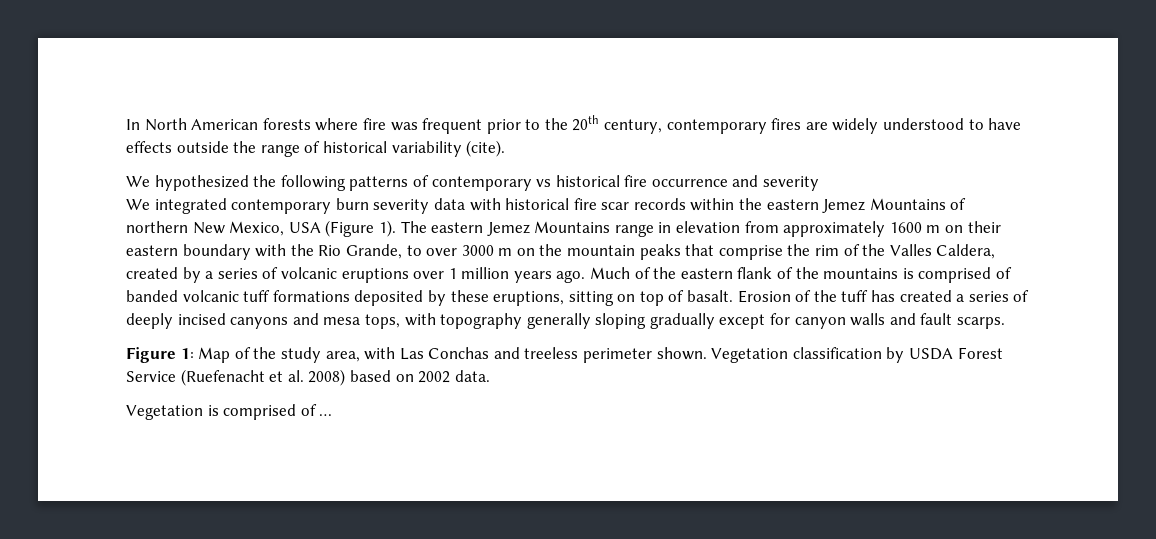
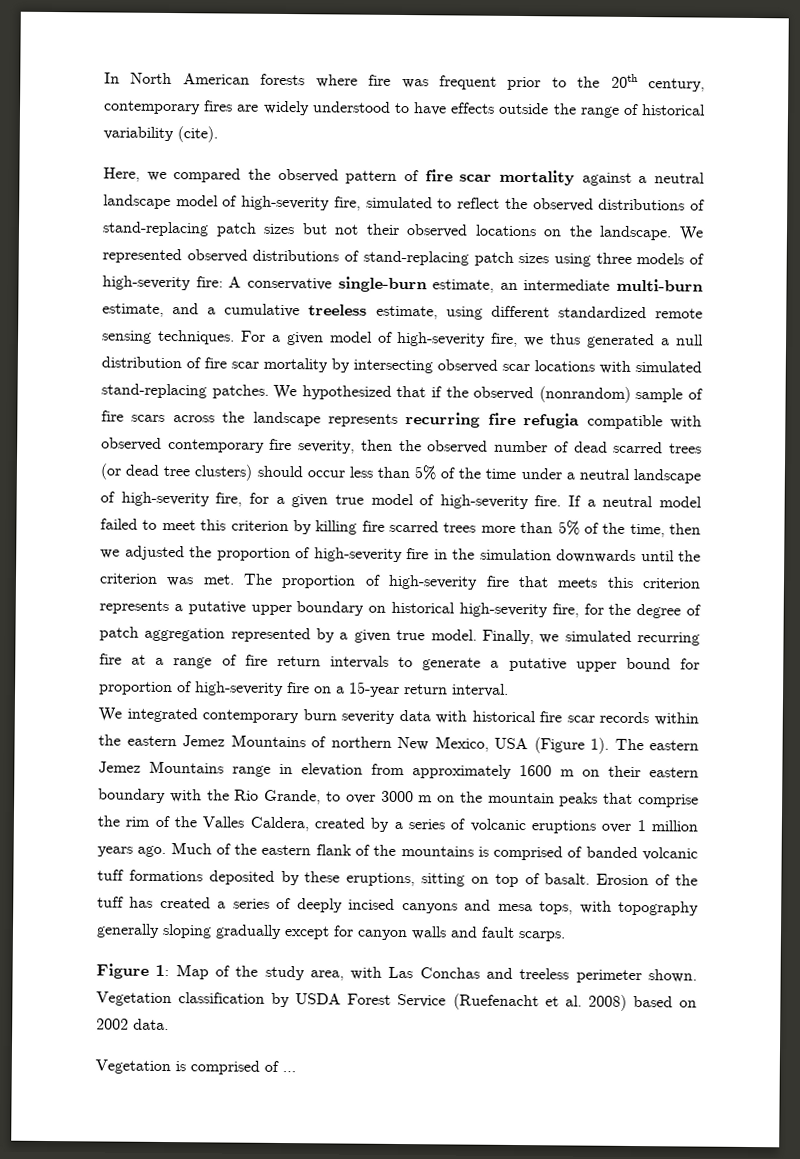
- We hypothesized the following patterns of contemporary vs historical fire occurrence and severity
+ Here, we compared the observed pattern of fire scar mortality against a neutral landscape model of high-severity fire, simulated to reflect the observed distributions of stand-replacing patch sizes but not their observed locations on the landscape. We represented observed distributions of stand-replacing patch sizes using three models of high-severity fire: A conservative single-burn estimate, an intermediate multi-burn estimate, and a cumulative treeless estimate, using different standardized remote sensing techniques. For a given model of high-severity fire, we thus generated a null distribution of fire scar mortality by intersecting observed scar locations with simulated stand-replacing patches. We hypothesized that if the observed (nonrandom) sample of fire scars across the landscape represents recurring fire refugia compatible with observed contemporary fire severity, then the observed number of dead scarred trees (or dead tree clusters) should occur less than 5% of the time under a neutral landscape of high-severity fire, for a given true model of high-severity fire. If a neutral model failed to meet this criterion by killing fire scarred trees more than 5% of the time, then we adjusted the proportion of high-severity fire in the simulation downwards until the criterion was met. The proportion of high-severity fire that meets this criterion represents a putative upper boundary on historical high-severity fire, for the degree of patch aggregation represented by a given true model. Finally, we simulated recurring fire at a range of fire return intervals to generate a putative upper bound for proportion of high-severity fire on a 15-year return interval.

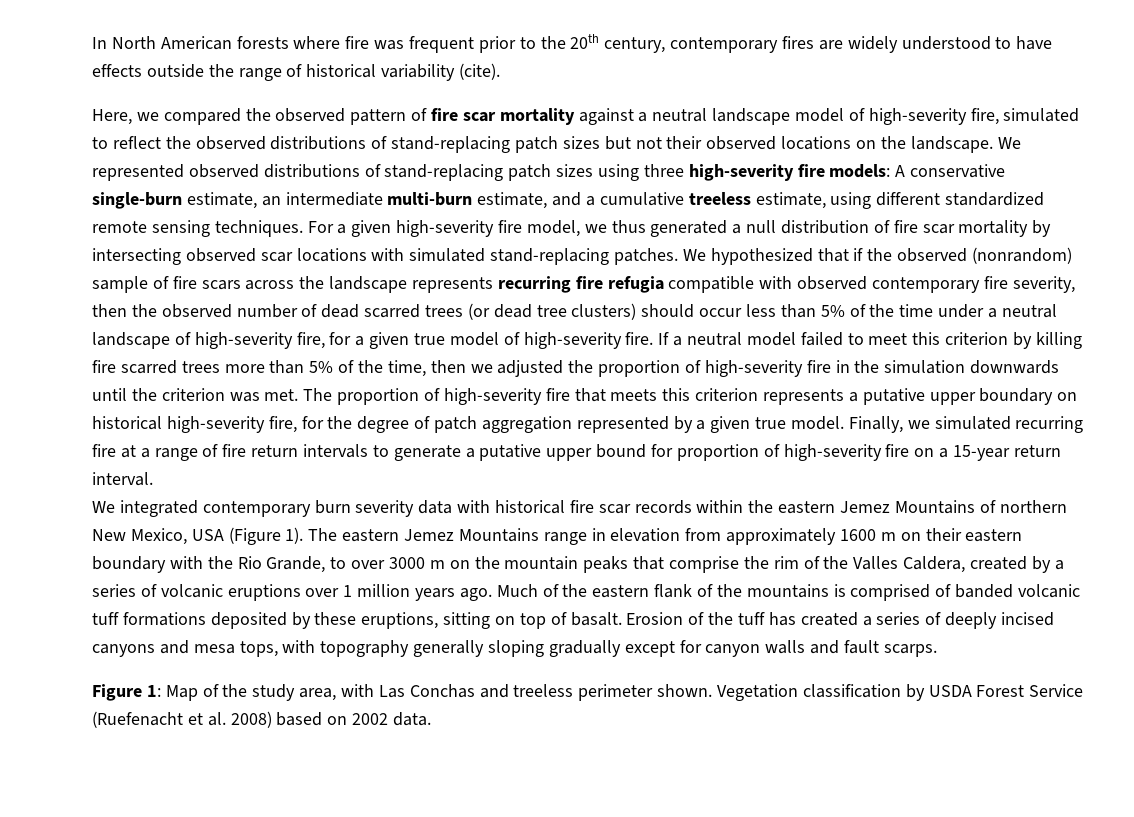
- We represented observed distributions of stand-replacing patch sizes using three models of high-severity fire: A conservative single-burn estimate, an intermediate multi-burn estimate, and a cumulative treeless estimate, using different standardized remote sensing techniques.
+ We represented observed distributions of stand-replacing patch sizes using three high-severity fire models: A conservative single-burn estimate, an intermediate multi-burn estimate, and a cumulative treeless estimate, using different standardized remote sensing techniques.
- For a given model of high-severity fire, we thus generated a null distribution of fire scar mortality by intersecting observed scar locations with simulated stand-replacing patches.
+ For a given high-severity fire model, we thus generated a null distribution of fire scar mortality by intersecting observed scar locations with simulated stand-replacing patches.
- Vegetation is comprised of …

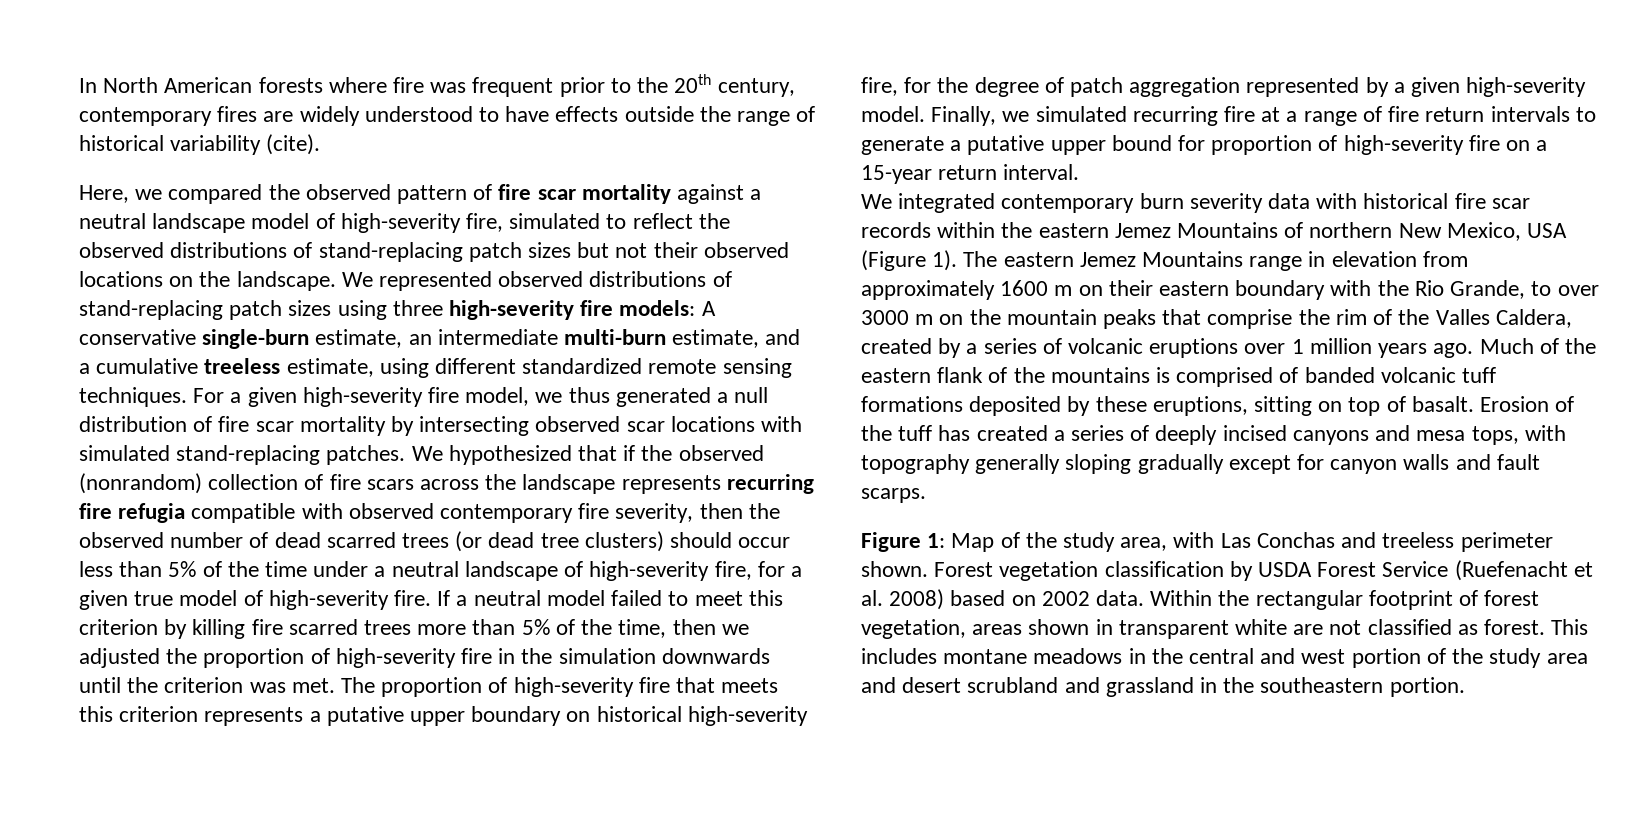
- We hypothesized that if the observed (nonrandom) sample of fire scars across the landscape represents recurring fire refugia compatible with observed contemporary fire severity, then the observed number of dead scarred trees (or dead tree clusters) should occur less than 5% of the time under a neutral landscape of high-severity fire, for a given true model of high-severity fire.
+ We hypothesized that if the observed (nonrandom) collection of fire scars across the landscape represents recurring fire refugia compatible with observed contemporary fire severity, then the observed number of dead scarred trees (or dead tree clusters) should occur less than 5% of the time under a neutral landscape of high-severity fire, for a given true model of high-severity fire.
- The proportion of high-severity fire that meets this criterion represents a putative upper boundary on historical high-severity fire, for the degree of patch aggregation represented by a given true model.
+ The proportion of high-severity fire that meets this criterion represents a putative upper boundary on historical high-severity fire, for the degree of patch aggregation represented by a given high-severity model.
- Vegetation classification by USDA Forest Service (Ruefenacht et al. 2008) based on 2002 data.
+ Forest vegetation classification by USDA Forest Service (Ruefenacht et al. 2008) based on 2002 data.
+ Within the rectangular footprint of forest vegetation, areas shown in transparent white are not classified as forest. This includes montane meadows in the central and west portion of the study area and desert scrubland and grassland in the southeastern portion.

